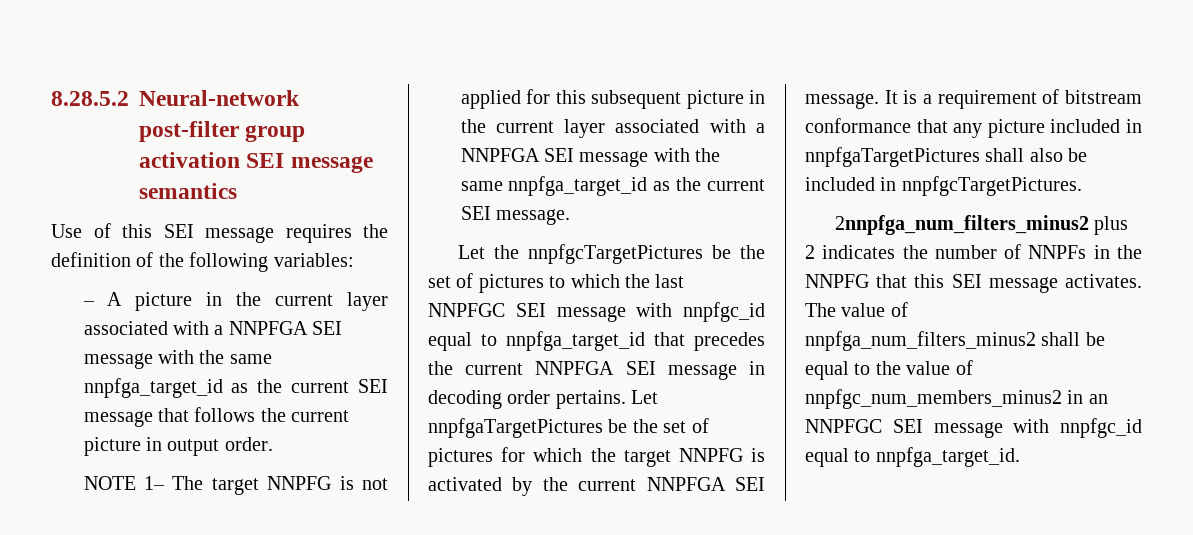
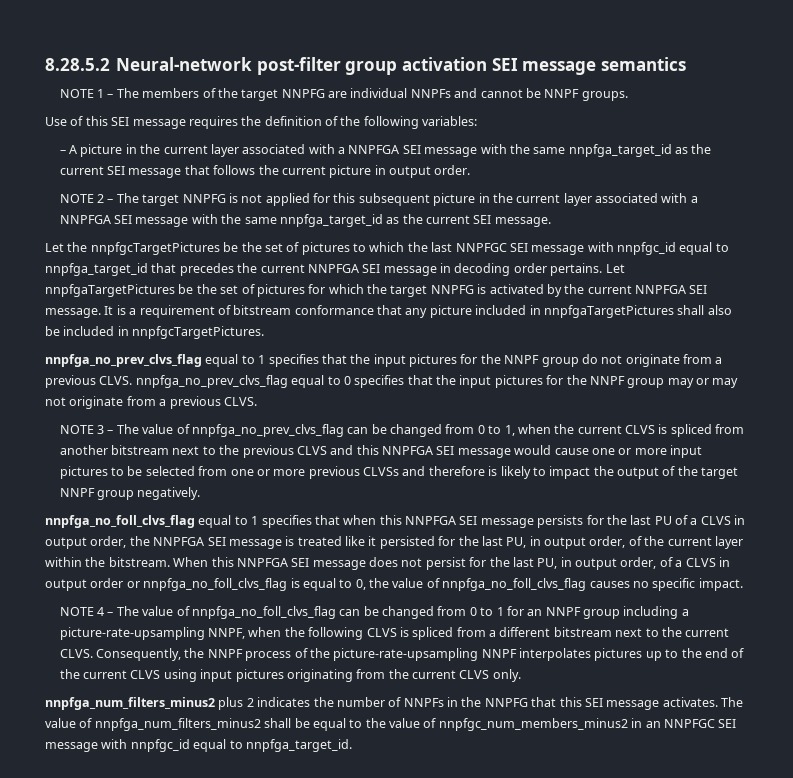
+ NOTE 1 – The members of the target NNPFG are individual NNPFs and cannot be NNPF groups.
- NOTE 1– The target NNPFG is not applied for this subsequent picture in the current layer associated with a NNPFGA SEI message with the same nnpfga_target_id as the current SEI message.
+ NOTE 2 – The target NNPFG is not applied for this subsequent picture in the current layer associated with a NNPFGA SEI message with the same nnpfga_target_id as the current SEI message.
- 2nnpfga_num_filters_minus2 plus 2 indicates the number of NNPFs in the NNPFG that this SEI message activates.
+ nnpfga_no_prev_clvs_flag equal to 1 specifies that the input pictures for the NNPF group do not originate from a previous CLVS. nnpfga_no_prev_clvs_flag equal to 0 specifies that the input pictures for the NNPF group may or may not originate from a previous CLVS.
+ NOTE 3 – The value of nnpfga_no_prev_clvs_flag can be changed from 0 to 1, when the current CLVS is spliced from another bitstream next to the previous CLVS and this NNPFGA SEI message would cause one or more input pictures to be selected from one or more previous CLVSs and therefore is likely to impact the output of the target NNPF group negatively.
+ nnpfga_no_foll_clvs_flag equal to 1 specifies that when this NNPFGA SEI message persists for the last PU of a CLVS in output order, the NNPFGA SEI message is treated like it persisted for the last PU, in output order, of the current layer within the bitstream. When this NNPFGA SEI message does not persist for the last PU, in output order, of a CLVS in output order or nnpfga_no_foll_clvs_flag is equal to 0, the value of nnpfga_no_foll_clvs_flag causes no specific impact.
+ NOTE 4 – The value of nnpfga_no_foll_clvs_flag can be changed from 0 to 1 for an NNPF group including a picture-rate-upsampling NNPF, when the following CLVS is spliced from a different bitstream next to the current CLVS. Consequently, the NNPF process of the picture-rate-upsampling NNPF interpolates pictures up to the end of the current CLVS using input pictures originating from the current CLVS only.
+ nnpfga_num_filters_minus2 plus 2 indicates the number of NNPFs in the NNPFG that this SEI message activates.

